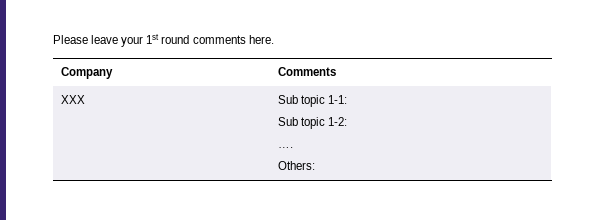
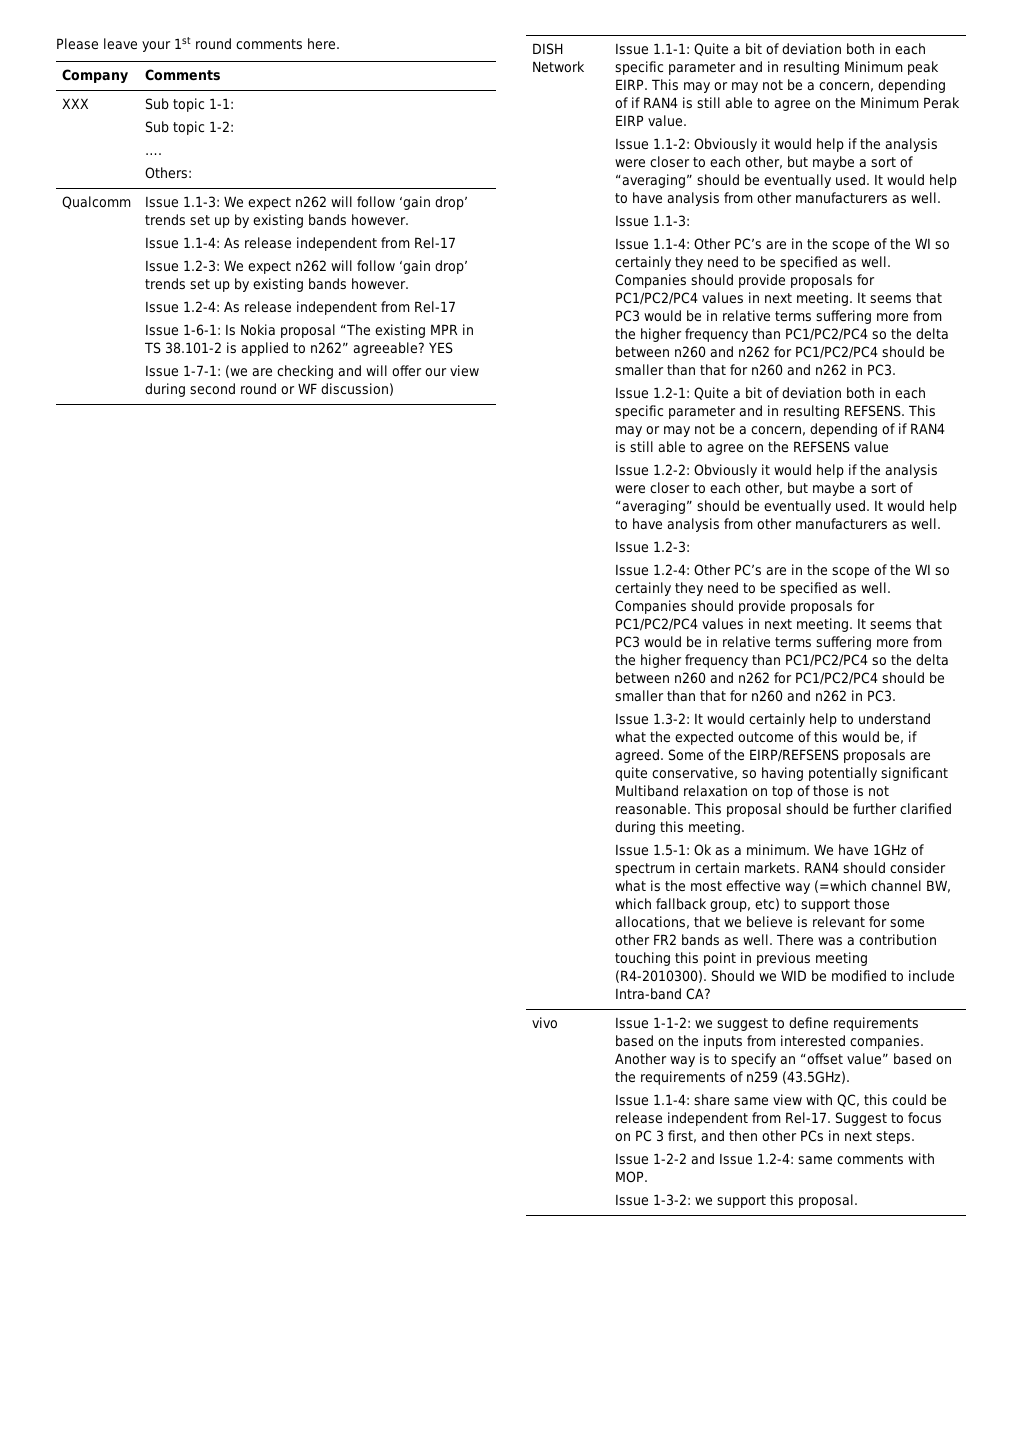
+ Qualcomm | Issue 1.1-3: We expect n262 will follow ‘gain drop’ trends set up by existing bands however.
+ Issue 1.1-4: As release independent from Rel-17
+ Issue 1.2-3: We expect n262 will follow ‘gain drop’ trends set up by existing bands however.
+ Issue 1.2-4: As release independent from Rel-17
+ Issue 1-6-1: Is Nokia proposal “The existing MPR in TS 38.101-2 is applied to n262” agreeable? YES
+ Issue 1-7-1: (we are checking and will offer our view during second round or WF discussion)
+ DISH Network | Issue 1.1-1: Quite a bit of deviation both in each specific parameter and in resulting Minimum peak EIRP. This may or may not be a concern, depending of if RAN4 is still able to agree on the Minimum Perak EIRP value.
+ Issue 1.1-2: Obviously it would help if the analysis were closer to each other, but maybe a sort of “averaging” should be eventually used. It would help to have analysis from other manufacturers as well.
+ Issue 1.1-3:
+ Issue 1.1-4: Other PC’s are in the scope of the WI so certainly they need to be specified as well. Companies should provide proposals for PC1/PC2/PC4 values in next meeting. It seems that PC3 would be in relative terms suffering more from the higher frequency than PC1/PC2/PC4 so the delta between n260 and n262 for PC1/PC2/PC4 should be smaller than that for n260 and n262 in PC3.
+ Issue 1.2-1: Quite a bit of deviation both in each specific parameter and in resulting REFSENS. This may or may not be a concern, depending of if RAN4 is still able to agree on the REFSENS value
+ Issue 1.2-2: Obviously it would help if the analysis were closer to each other, but maybe a sort of “averaging” should be eventually used. It would help to have analysis from other manufacturers as well.
+ Issue 1.2-3:
+ Issue 1.2-4: Other PC’s are in the scope of the WI so certainly they need to be specified as well. Companies should provide proposals for PC1/PC2/PC4 values in next meeting. It seems that PC3 would be in relative terms suffering more from the higher frequency than PC1/PC2/PC4 so the delta between n260 and n262 for PC1/PC2/PC4 should be smaller than that for n260 and n262 in PC3.
+ Issue 1.3-2: It would certainly help to understand what the expected outcome of this would be, if agreed. Some of the EIRP/REFSENS proposals are quite conservative, so having potentially significant Multiband relaxation on top of those is not reasonable. This proposal should be further clarified during this meeting.
+ Issue 1.5-1: Ok as a minimum. We have 1GHz of spectrum in certain markets. RAN4 should consider what is the most effective way (=which channel BW, which fallback group, etc) to support those allocations, that we believe is relevant for some other FR2 bands as well. There was a contribution touching this point in previous meeting (R4-2010300). Should we WID be modified to include Intra-band CA?
+ vivo | Issue 1-1-2: we suggest to define requirements based on the inputs from interested companies. Another way is to specify an “offset value” based on the requirements of n259 (43.5GHz).
+ Issue 1.1-4: share same view with QC, this could be release independent from Rel-17. Suggest to focus on PC 3 first, and then other PCs in next steps.
+ Issue 1-2-2 and Issue 1.2-4: same comments with MOP.
+ Issue 1-3-2: we support this proposal.

